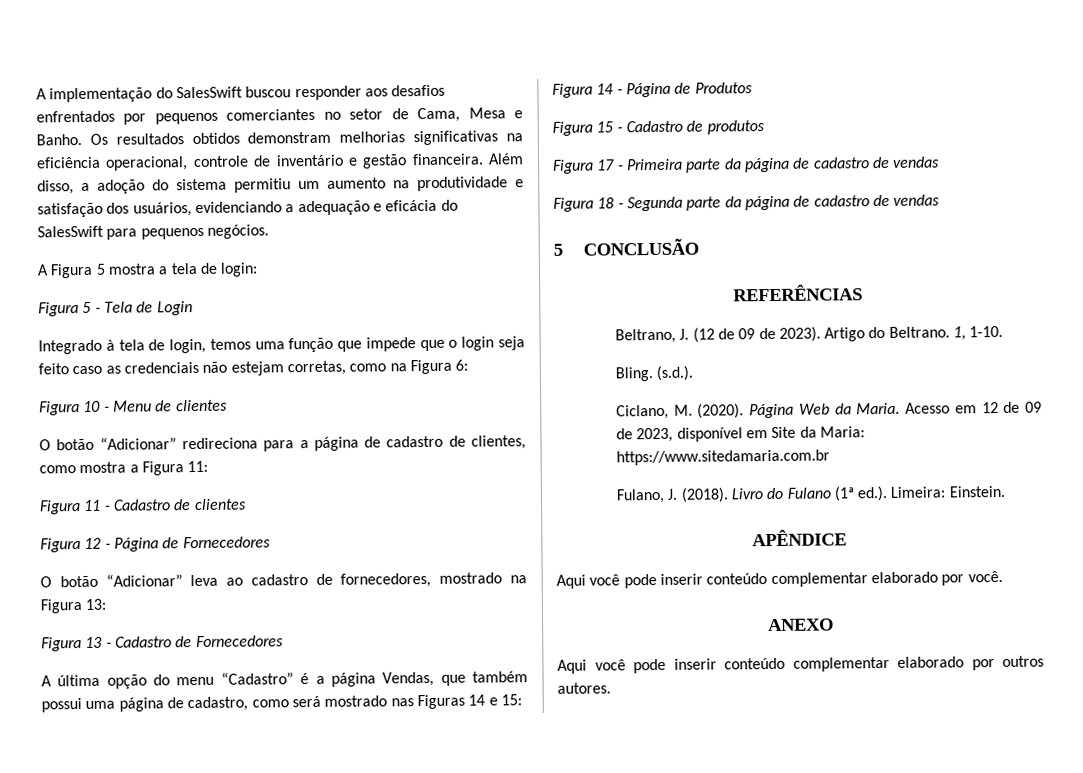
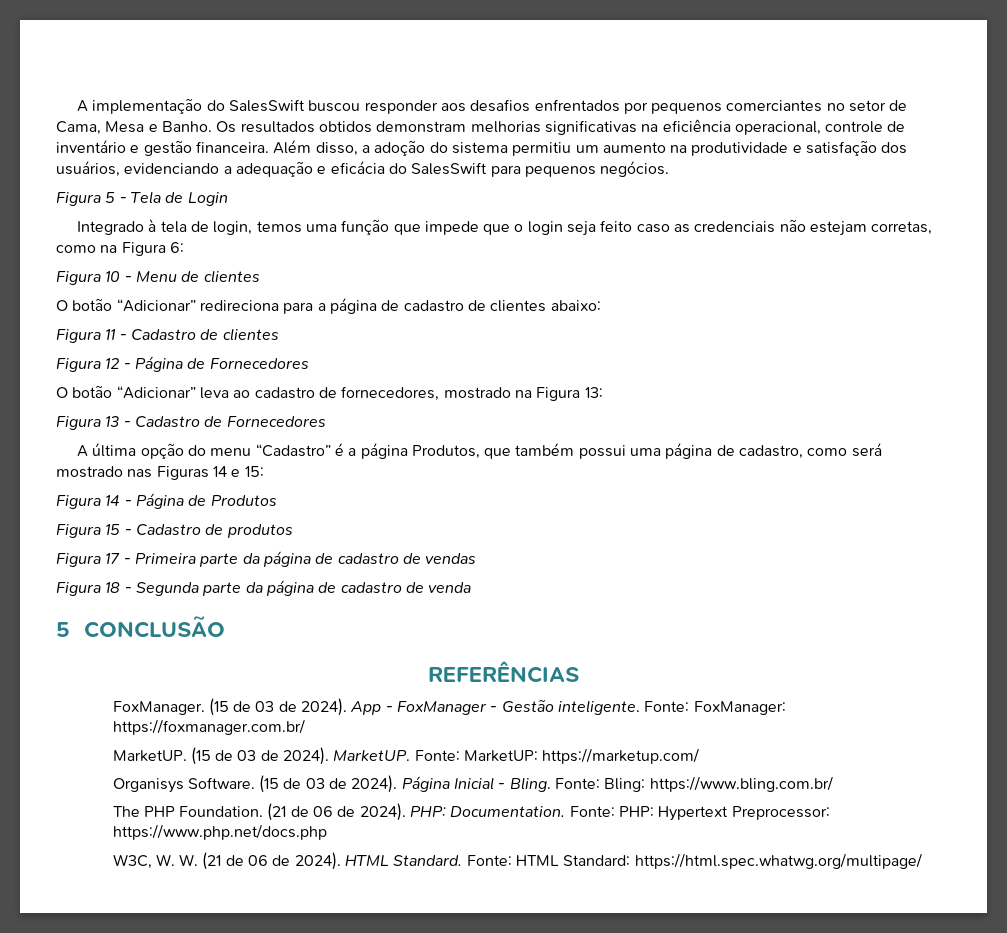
- A Figura 5 mostra a tela de login:
- O botão “Adicionar” redireciona para a página de cadastro de clientes, como mostra a Figura 11:
+ O botão “Adicionar” redireciona para a página de cadastro de clientes abaixo:
- A última opção do menu “Cadastro” é a página Vendas, que também possui uma página de cadastro, como será mostrado nas Figuras 14 e 15:
+ A última opção do menu “Cadastro” é a página Produtos, que também possui uma página de cadastro, como será mostrado nas Figuras 14 e 15:
- Figura 18 - Segunda parte da página de cadastro de vendas
+ Figura 18 - Segunda parte da página de cadastro de venda
- Beltrano, J. (12 de 09 de 2023). Artigo do Beltrano. 1, 1-10.
- Bling. (s.d.).
- Ciclano, M. (2020). Página Web da Maria. Acesso em 12 de 09 de 2023, disponível em Site da Maria: https://www.sitedamaria.com.br
- Fulano, J. (2018). Livro do Fulano (1ª ed.). Limeira: Einstein.
- APÊNDICE
- Aqui você pode inserir conteúdo complementar elaborado por você.
- ANEXO
- Aqui você pode inserir conteúdo complementar elaborado por outros autores.
+ FoxManager. (15 de 03 de 2024). App - FoxManager - Gestão inteligente. Fonte: FoxManager: https://foxmanager.com.br/
+ MarketUP. (15 de 03 de 2024). MarketUP. Fonte: MarketUP: https://marketup.com/
+ Organisys Software. (15 de 03 de 2024). Página Inicial - Bling. Fonte: Bling: https://www.bling.com.br/
+ The PHP Foundation. (21 de 06 de 2024). PHP: Documentation. Fonte: PHP: Hypertext Preprocessor: https://www.php.net/docs.php
+ W3C, W. W. (21 de 06 de 2024). HTML Standard. Fonte: HTML Standard: https://html.spec.whatwg.org/multipage/

